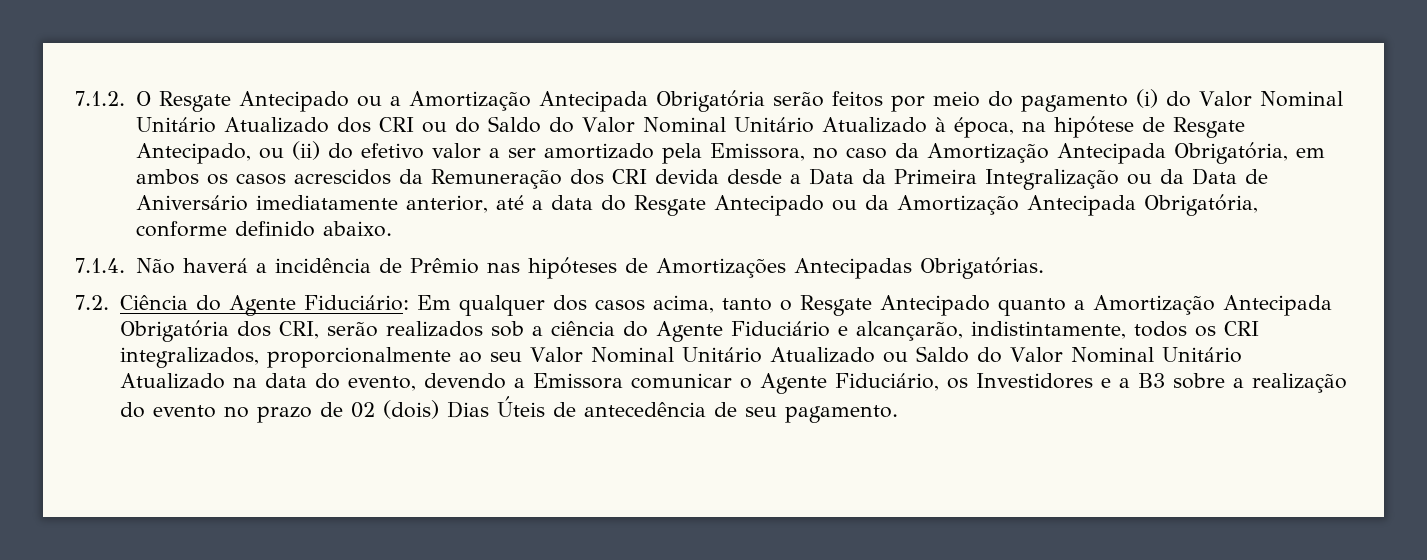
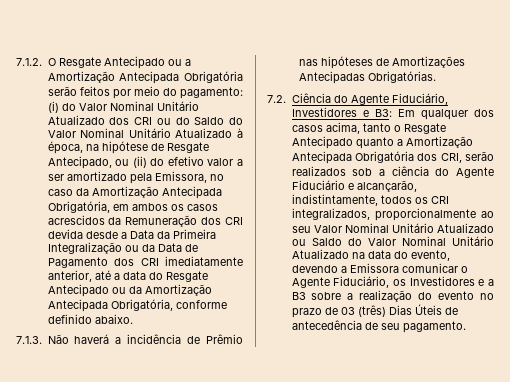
- 7.1.2. O Resgate Antecipado ou a Amortização Antecipada Obrigatória serão feitos por meio do pagamento (i) do Valor Nominal Unitário Atualizado dos CRI ou do Saldo do Valor Nominal Unitário Atualizado à época, na hipótese de Resgate Antecipado, ou (ii) do efetivo valor a ser amortizado pela Emissora, no caso da Amortização Antecipada Obrigatória, em ambos os casos acrescidos da Remuneração dos CRI devida desde a Data da Primeira Integralização ou da Data de Aniversário imediatamente anterior, até a data do Resgate Antecipado ou da Amortização Antecipada Obrigatória, conforme definido abaixo.
+ 7.1.2. O Resgate Antecipado ou a Amortização Antecipada Obrigatória serão feitos por meio do pagamento: (i) do Valor Nominal Unitário Atualizado dos CRI ou do Saldo do Valor Nominal Unitário Atualizado à época, na hipótese de Resgate Antecipado, ou (ii) do efetivo valor a ser amortizado pela Emissora, no caso da Amortização Antecipada Obrigatória, em ambos os casos acrescidos da Remuneração dos CRI devida desde a Data da Primeira Integralização ou da Data de Pagamento dos CRI imediatamente anterior, até a data do Resgate Antecipado ou da Amortização Antecipada Obrigatória, conforme definido abaixo.
- 7.1.4. Não haverá a incidência de Prêmio nas hipóteses de Amortizações Antecipadas Obrigatórias.
+ 7.1.3. Não haverá a incidência de Prêmio nas hipóteses de Amortizações Antecipadas Obrigatórias.
- 7.2. Ciência do Agente Fiduciário:
+ 7.2. Ciência do Agente Fiduciário, Investidores e B3:
- Em qualquer dos casos acima, tanto o Resgate Antecipado quanto a Amortização Antecipada Obrigatória dos CRI, serão realizados sob a ciência do Agente Fiduciário e alcançarão, indistintamente, todos os CRI integralizados, proporcionalmente ao seu Valor Nominal Unitário Atualizado ou Saldo do Valor Nominal Unitário Atualizado na data do evento, devendo a Emissora comunicar o Agente Fiduciário, os Investidores e a B3 sobre a realização do evento no prazo de 02 (dois) Dias Úteis de antecedência de seu pagamento.
+ Em qualquer dos casos acima, tanto o Resgate Antecipado quanto a Amortização Antecipada Obrigatória dos CRI, serão realizados sob a ciência do Agente Fiduciário e alcançarão, indistintamente, todos os CRI integralizados, proporcionalmente ao seu Valor Nominal Unitário Atualizado ou Saldo do Valor Nominal Unitário Atualizado na data do evento, devendo a Emissora comunicar o Agente Fiduciário, os Investidores e a B3 sobre a realização do evento no prazo de 03 (três) Dias Úteis de antecedência de seu pagamento.

